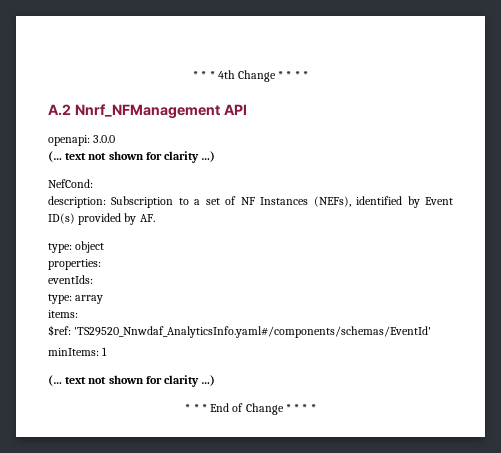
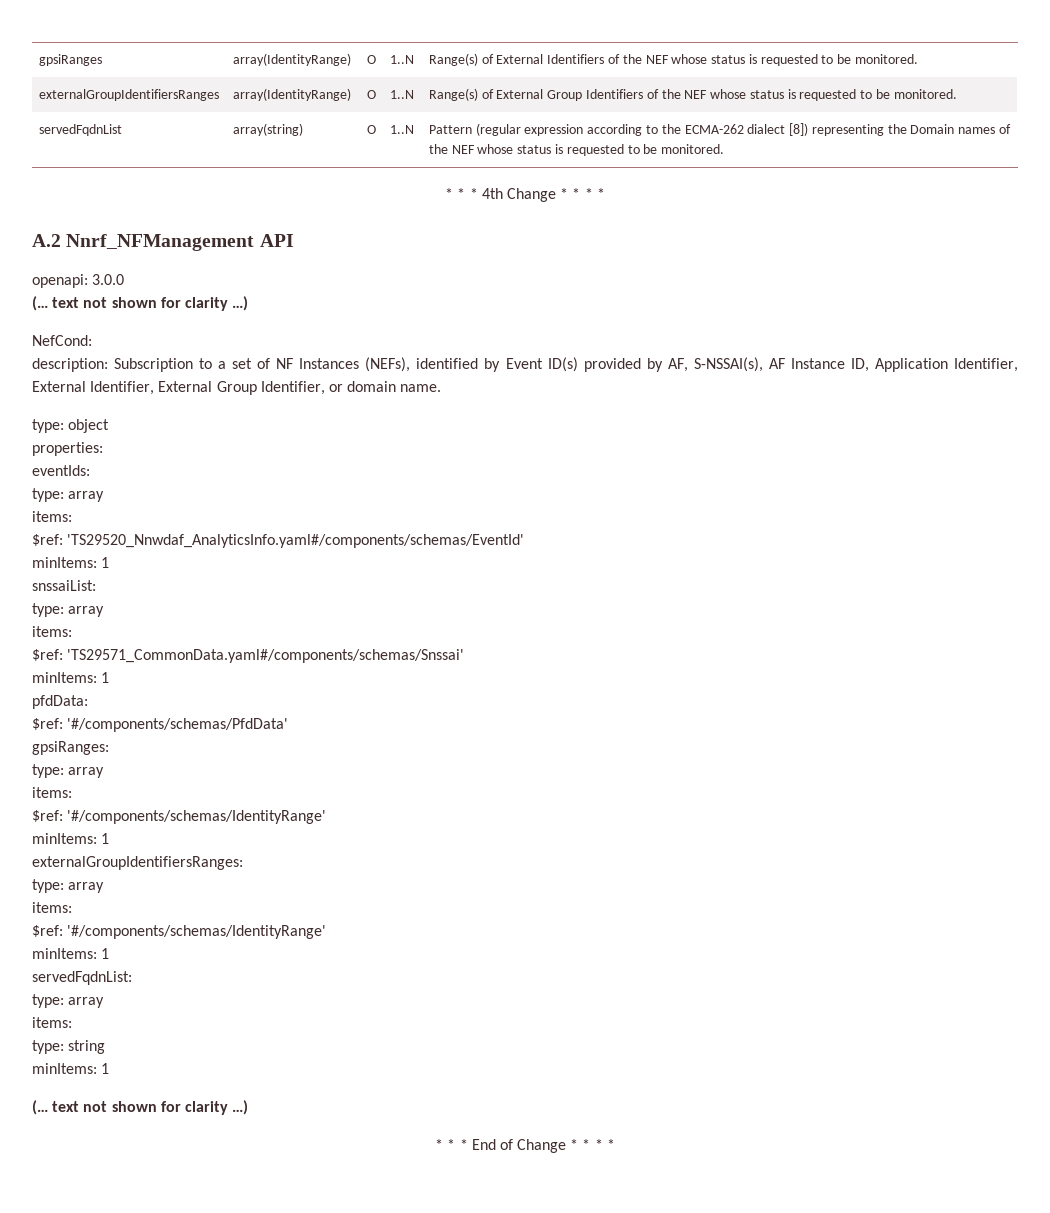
+ gpsiRanges | array(IdentityRange) | O | 1..N | Range(s) of External Identifiers of the NEF whose status is requested to be monitored.
+ externalGroupIdentifiersRanges | array(IdentityRange) | O | 1..N | Range(s) of External Group Identifiers of the NEF whose status is requested to be monitored.
+ servedFqdnList | array(string) | O | 1..N | Pattern (regular expression according to the ECMA-262 dialect [8]) representing the Domain names of the NEF whose status is requested to be monitored.
- description: Subscription to a set of NF Instances (NEFs), identified by Event ID(s) provided by AF.
+ description: Subscription to a set of NF Instances (NEFs), identified by Event ID(s) provided by AF, S-NSSAI(s), AF Instance ID, Application Identifier, External Identifier, External Group Identifier, or domain name.
+ snssaiList:
+ type: array
+ items:
+ $ref: 'TS29571_CommonData.yaml#/components/schemas/Snssai'
+ minItems: 1
+ pfdData:
+ $ref: '#/components/schemas/PfdData'
+ gpsiRanges:
+ type: array
+ items:
+ $ref: '#/components/schemas/IdentityRange'
+ minItems: 1
+ externalGroupIdentifiersRanges:
+ type: array
+ items:
+ $ref: '#/components/schemas/IdentityRange'
+ minItems: 1
+ servedFqdnList:
+ type: array
+ items:
+ type: string
+ minItems: 1

